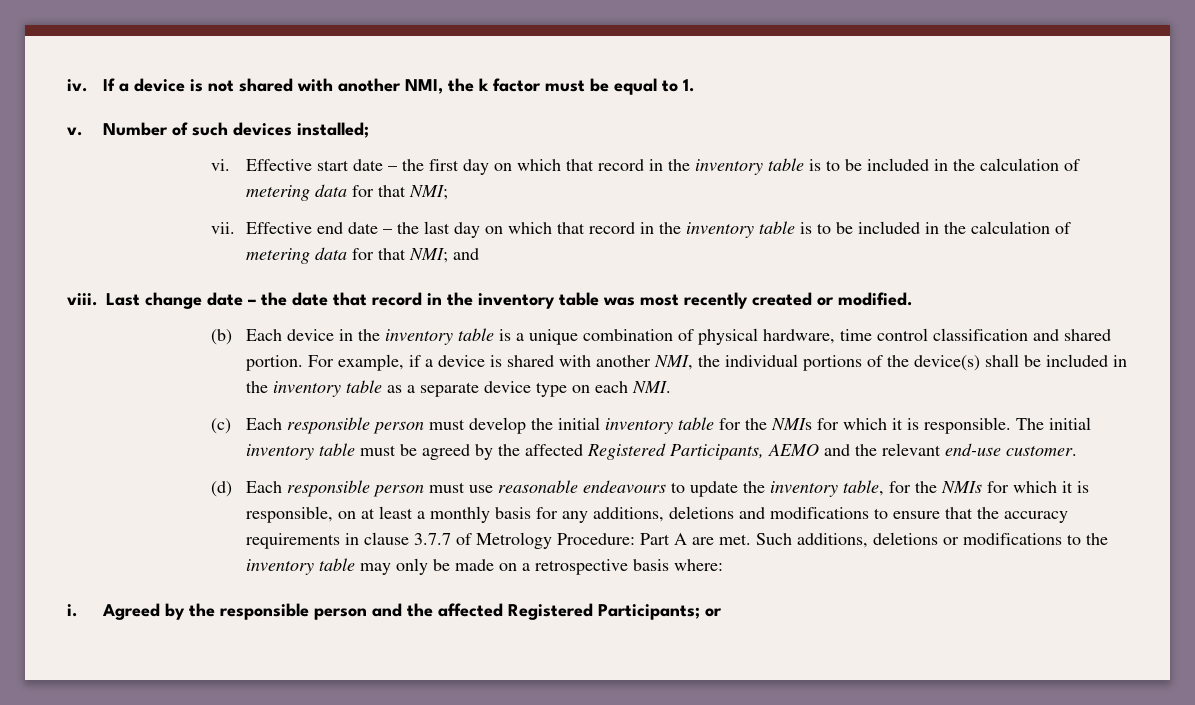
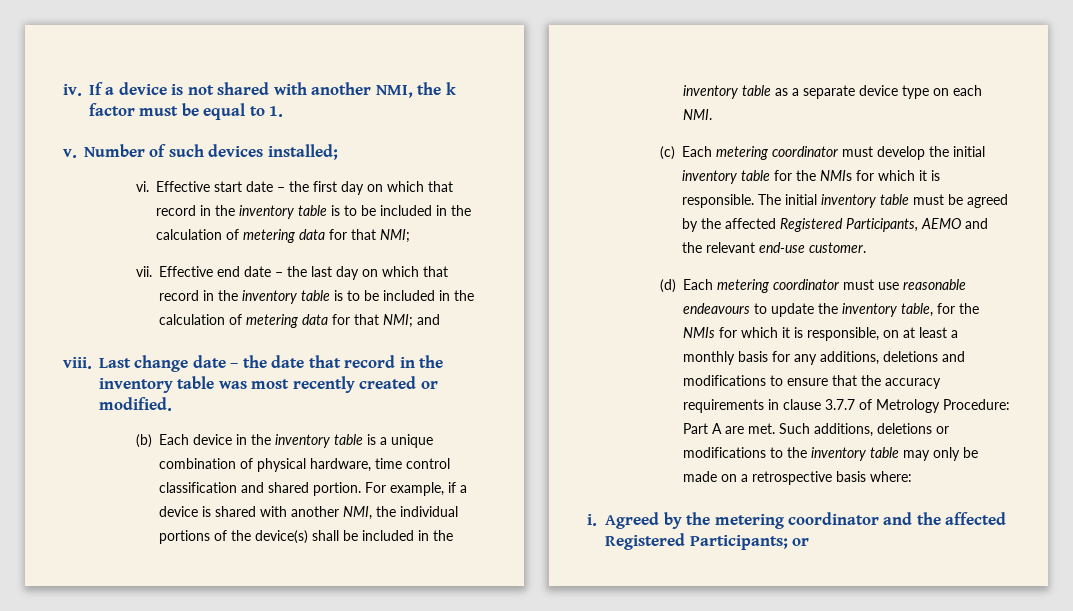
- (c) Each responsible person must develop the initial inventory table for the NMIs for which it is responsible.
+ (c) Each metering coordinator must develop the initial inventory table for the NMIs for which it is responsible.
- (d) Each responsible person must use reasonable endeavours to update the inventory table, for the NMIs for which it is responsible, on at least a monthly basis for any additions, deletions and modifications to ensure that the accuracy requirements in clause 3.7.7 of Metrology Procedure: Part A are met.
+ (d) Each metering coordinator must use reasonable endeavours to update the inventory table, for the NMIs for which it is responsible, on at least a monthly basis for any additions, deletions and modifications to ensure that the accuracy requirements in clause 3.7.7 of Metrology Procedure: Part A are met.
- Agreed by the responsible person and the affected Registered Participants; or
+ Agreed by the metering coordinator and the affected Registered Participants; or

